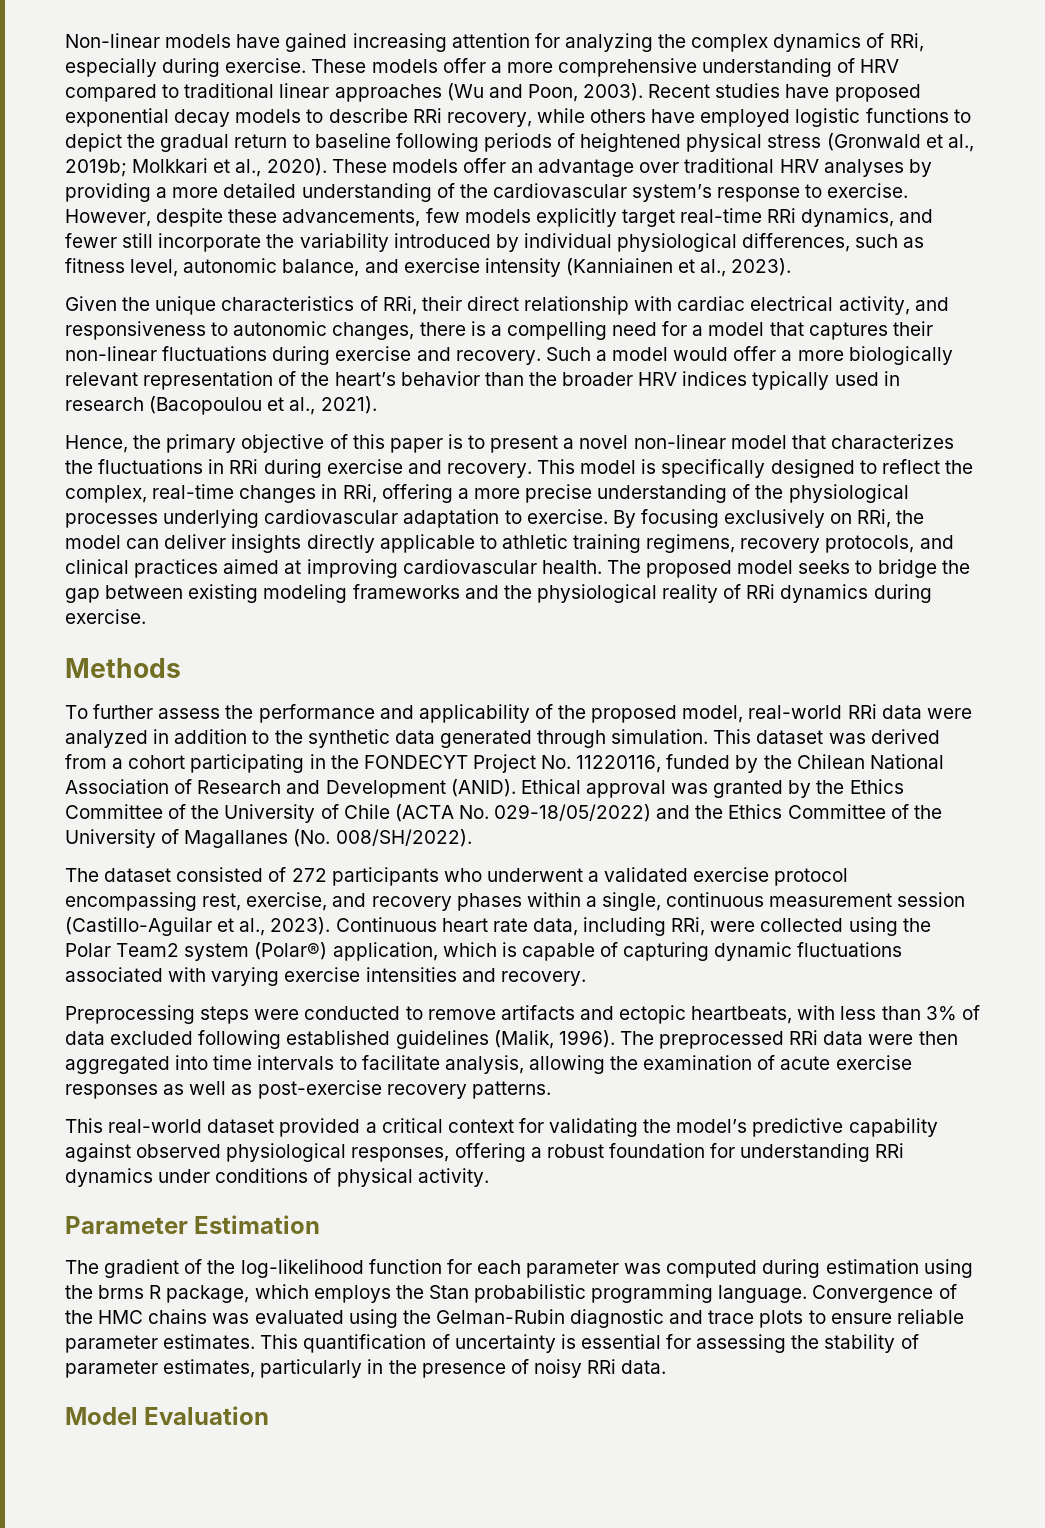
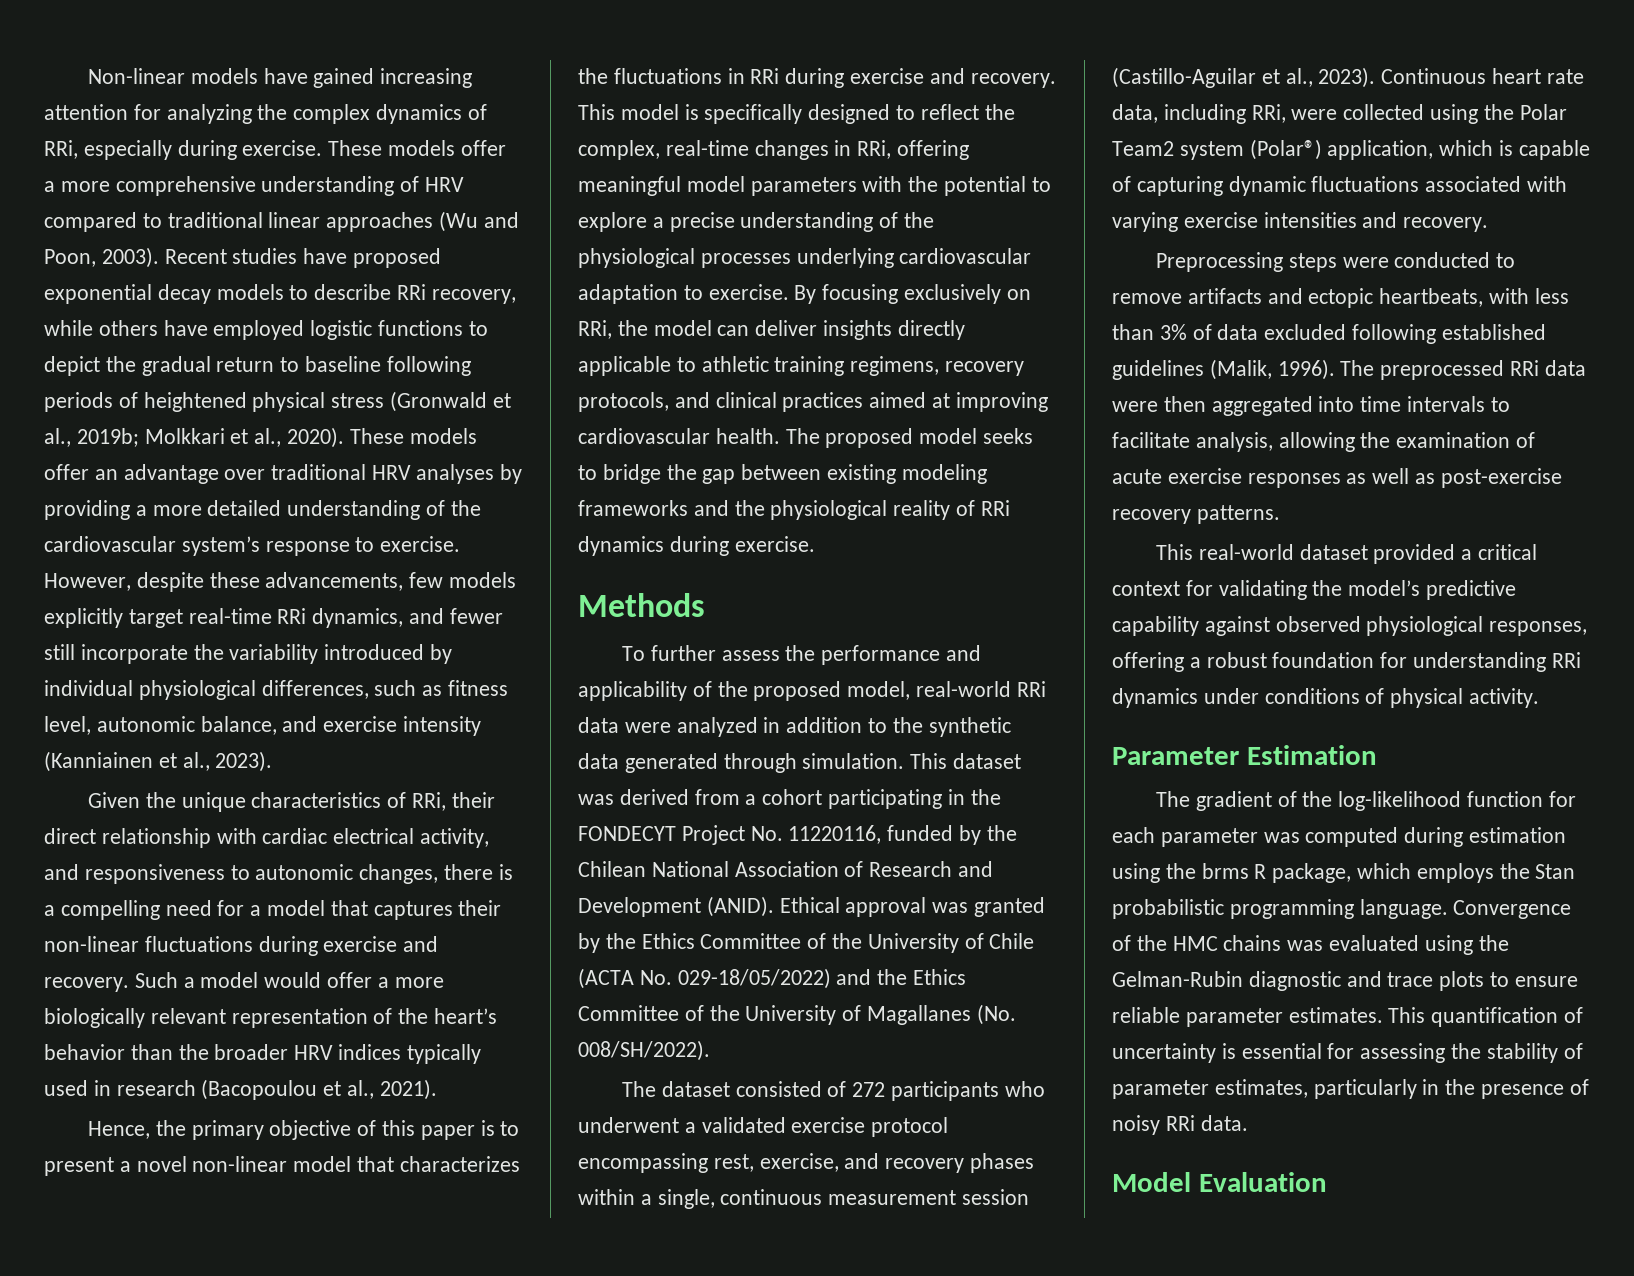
- This model is specifically designed to reflect the complex, real-time changes in RRi, offering a more precise understanding of the physiological processes underlying cardiovascular adaptation to exercise.
+ This model is specifically designed to reflect the complex, real-time changes in RRi, offering meaningful model parameters with the potential to explore a precise understanding of the physiological processes underlying cardiovascular adaptation to exercise.

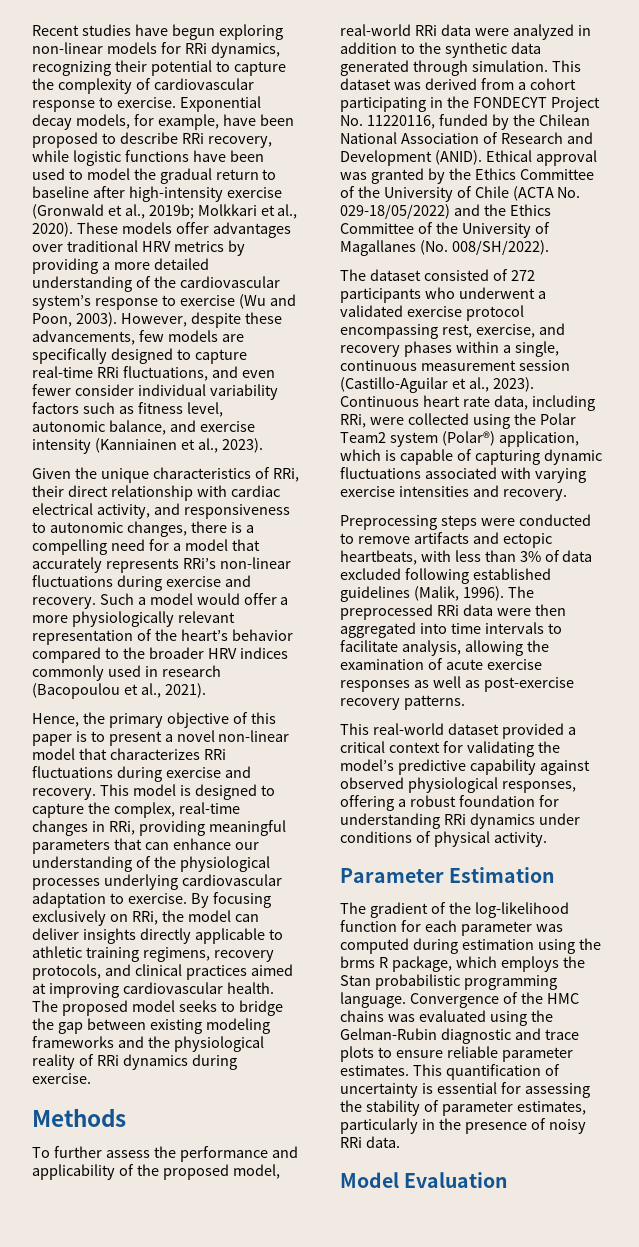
- Non-linear models have gained increasing attention for analyzing the complex dynamics of RRi, especially during exercise. These models offer a more comprehensive understanding of HRV compared to traditional linear approaches (Wu and Poon, 2003). Recent studies have proposed exponential decay models to describe RRi recovery, while others have employed logistic functions to depict the gradual return to baseline following periods of heightened physical stress (Gronwald et al., 2019b; Molkkari et al., 2020).
+ Recent studies have begun exploring non-linear models for RRi dynamics, recognizing their potential to capture the complexity of cardiovascular response to exercise. Exponential decay models, for example, have been proposed to describe RRi recovery, while logistic functions have been used to model the gradual return to baseline after high-intensity exercise (Gronwald et al., 2019b; Molkkari et al., 2020).
- These models offer an advantage over traditional HRV analyses by providing a more detailed understanding of the cardiovascular system’s response to exercise.
+ These models offer advantages over traditional HRV metrics by providing a more detailed understanding of the cardiovascular system’s response to exercise (Wu and Poon, 2003).
- However, despite these advancements, few models explicitly target real-time RRi dynamics, and fewer still incorporate the variability introduced by individual physiological differences, such as fitness level, autonomic balance, and exercise intensity (Kanniainen et al., 2023).
+ However, despite these advancements, few models are specifically designed to capture real-time RRi fluctuations, and even fewer consider individual variability factors such as fitness level, autonomic balance, and exercise intensity (Kanniainen et al., 2023).
- Given the unique characteristics of RRi, their direct relationship with cardiac electrical activity, and responsiveness to autonomic changes, there is a compelling need for a model that captures their non-linear fluctuations during exercise and recovery.
+ Given the unique characteristics of RRi, their direct relationship with cardiac electrical activity, and responsiveness to autonomic changes, there is a compelling need for a model that accurately represents RRi’s non-linear fluctuations during exercise and recovery.
- Such a model would offer a more biologically relevant representation of the heart’s behavior than the broader HRV indices typically used in research (Bacopoulou et al., 2021).
+ Such a model would offer a more physiologically relevant representation of the heart’s behavior compared to the broader HRV indices commonly used in research (Bacopoulou et al., 2021).
- Hence, the primary objective of this paper is to present a novel non-linear model that characterizes the fluctuations in RRi during exercise and recovery.
+ Hence, the primary objective of this paper is to present a novel non-linear model that characterizes RRi fluctuations during exercise and recovery.
- This model is specifically designed to reflect the complex, real-time changes in RRi, offering meaningful model parameters with the potential to explore a precise understanding of the physiological processes underlying cardiovascular adaptation to exercise.
+ This model is designed to capture the complex, real-time changes in RRi, providing meaningful parameters that can enhance our understanding of the physiological processes underlying cardiovascular adaptation to exercise.

